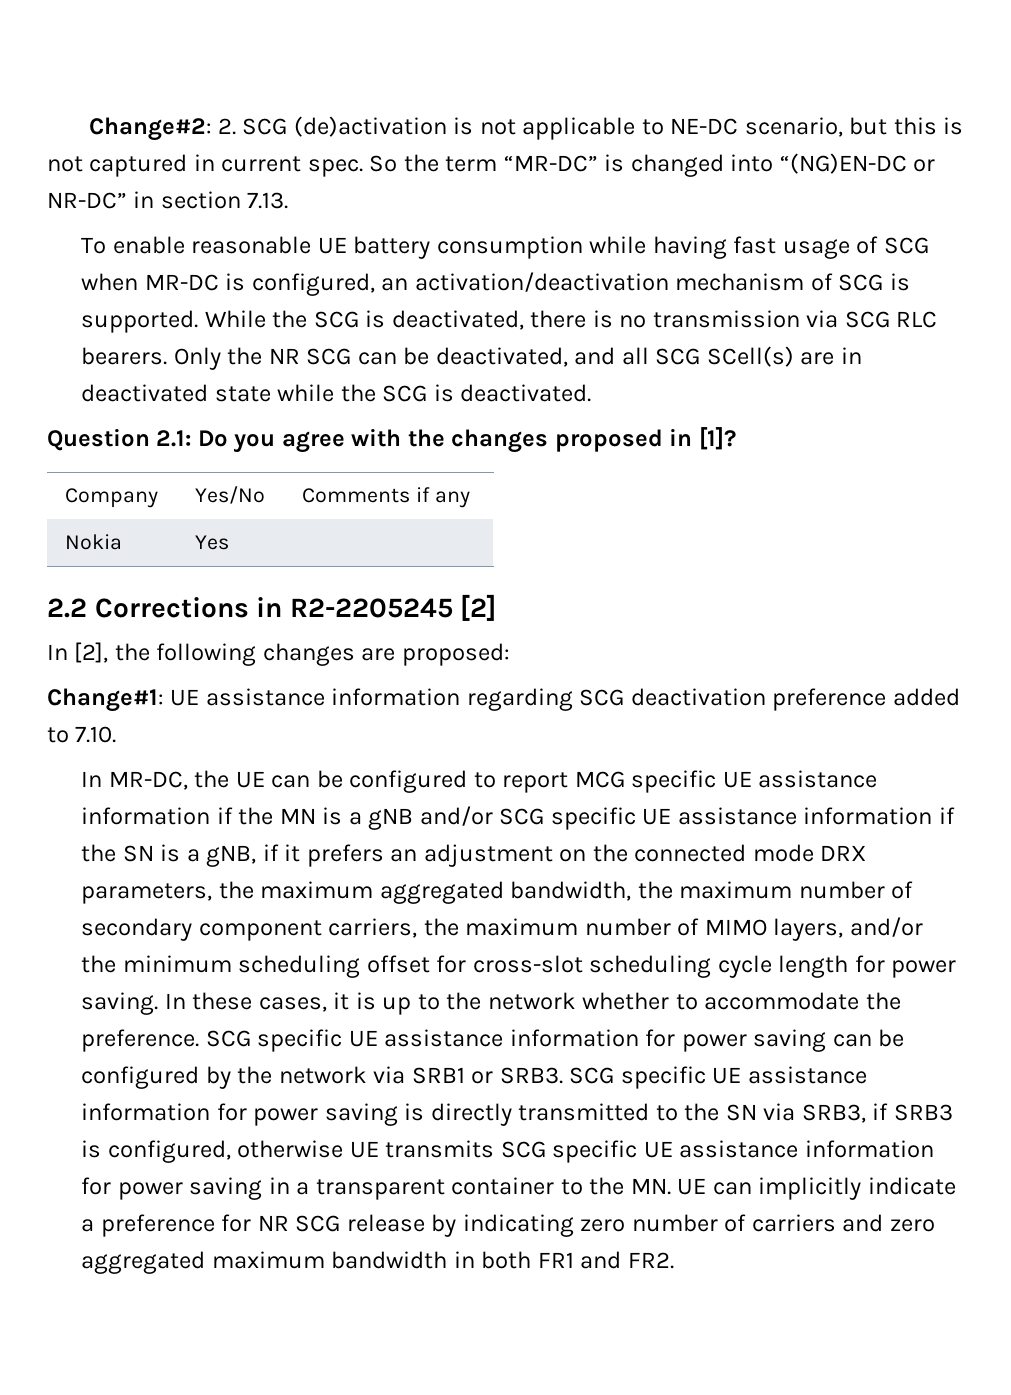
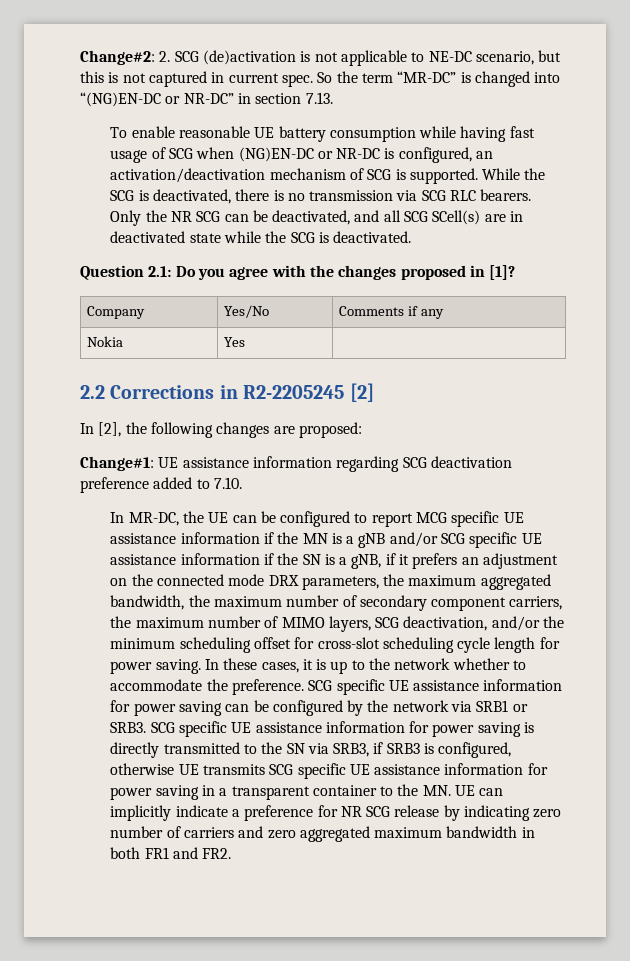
- To enable reasonable UE battery consumption while having fast usage of SCG when MR-DC is configured, an activation/deactivation mechanism of SCG is supported.
+ To enable reasonable UE battery consumption while having fast usage of SCG when (NG)EN-DC or NR-DC is configured, an activation/deactivation mechanism of SCG is supported.
- In MR-DC, the UE can be configured to report MCG specific UE assistance information if the MN is a gNB and/or SCG specific UE assistance information if the SN is a gNB, if it prefers an adjustment on the connected mode DRX parameters, the maximum aggregated bandwidth, the maximum number of secondary component carriers, the maximum number of MIMO layers, and/or the minimum scheduling offset for cross-slot scheduling cycle length for power saving.
+ In MR-DC, the UE can be configured to report MCG specific UE assistance information if the MN is a gNB and/or SCG specific UE assistance information if the SN is a gNB, if it prefers an adjustment on the connected mode DRX parameters, the maximum aggregated bandwidth, the maximum number of secondary component carriers, the maximum number of MIMO layers, SCG deactivation, and/or the minimum scheduling offset for cross-slot scheduling cycle length for power saving.

